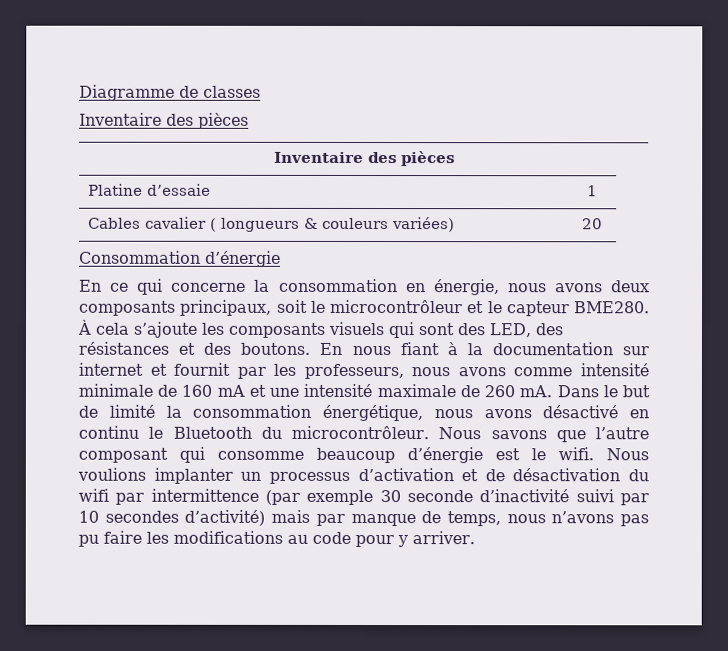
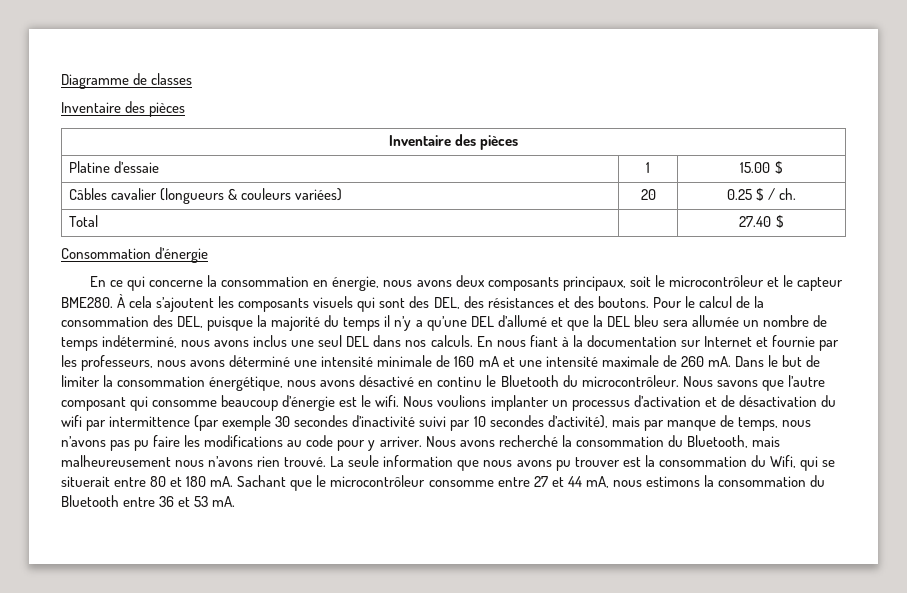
- Platine d’essaie | 1
- Cables cavalier ( longueurs & couleurs variées) | 20
+ Platine d’essaie | 1 | 15.00 $
+ Câbles cavalier (longueurs & couleurs variées) | 20 | 0.25 $ / ch.
+ Total | | 27.40 $
- À cela s’ajoute les composants visuels qui sont des LED, des résistances et des boutons.
+ À cela s’ajoutent les composants visuels qui sont des DEL, des résistances et des boutons.
+ Pour le calcul de la consommation des DEL, puisque la majorité du temps il n’y a qu’une DEL d’allumé et que la DEL bleu sera allumée un nombre de temps indéterminé, nous avons inclus une seul DEL dans nos calculs.
- En nous fiant à la documentation sur internet et fournit par les professeurs, nous avons comme intensité minimale de 160 mA et une intensité maximale de 260 mA.
+ En nous fiant à la documentation sur Internet et fournie par les professeurs, nous avons déterminé une intensité minimale de 160 mA et une intensité maximale de 260 mA.
- Dans le but de limité la consommation énergétique, nous avons désactivé en continu le Bluetooth du microcontrôleur.
+ Dans le but de limiter la consommation énergétique, nous avons désactivé en continu le Bluetooth du microcontrôleur.
- Nous voulions implanter un processus d’activation et de désactivation du wifi par intermittence (par exemple 30 seconde d’inactivité suivi par 10 secondes d’activité) mais par manque de temps, nous n’avons pas pu faire les modifications au code pour y arriver.
+ Nous voulions implanter un processus d’activation et de désactivation du wifi par intermittence (par exemple 30 secondes d’inactivité suivi par 10 secondes d’activité), mais par manque de temps, nous n’avons pas pu faire les modifications au code pour y arriver.
+ Nous avons recherché la consommation du Bluetooth, mais malheureusement nous n’avons rien trouvé. La seule information que nous avons pu trouver est la consommation du Wifi, qui se situerait entre 80 et 180 mA. Sachant que le microcontrôleur consomme entre 27 et 44 mA, nous estimons la consommation du Bluetooth entre 36 et 53 mA.

